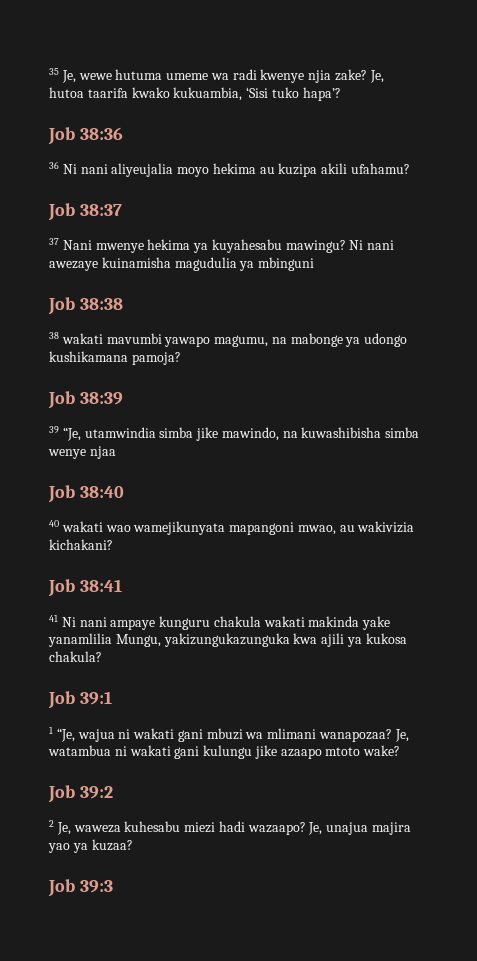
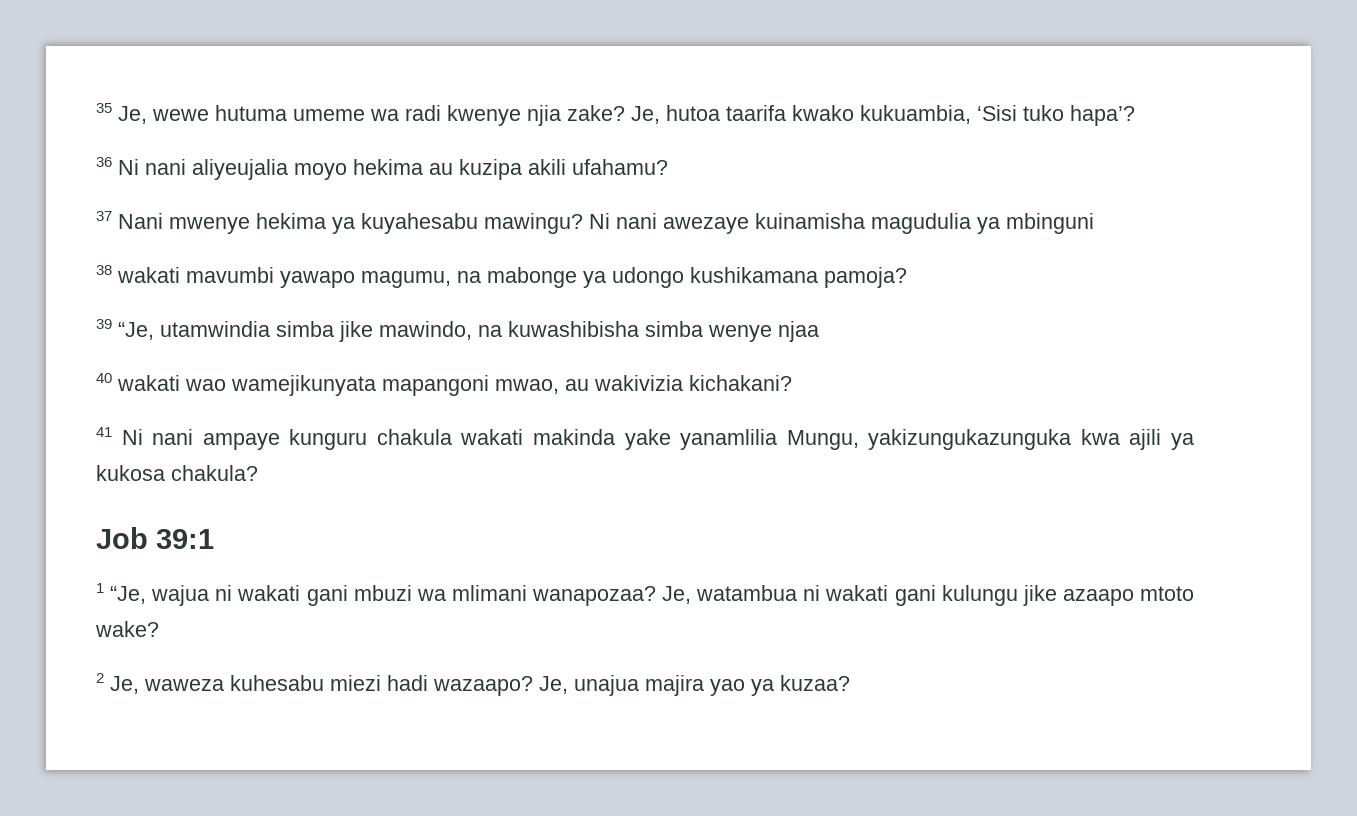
- Job 38:36
- Job 38:37
- Job 38:38
- Job 38:39
- Job 38:40
- Job 38:41
- Job 39:2
- Job 39:3

